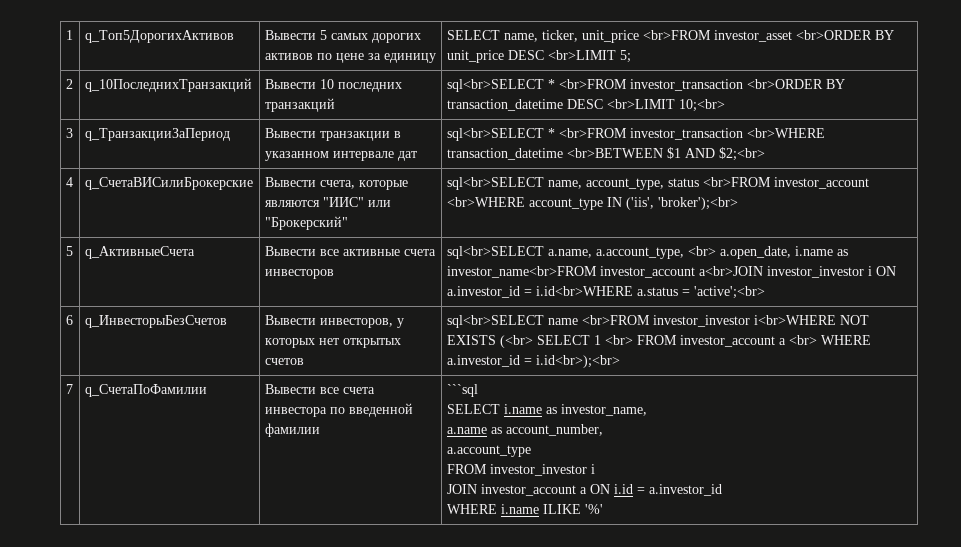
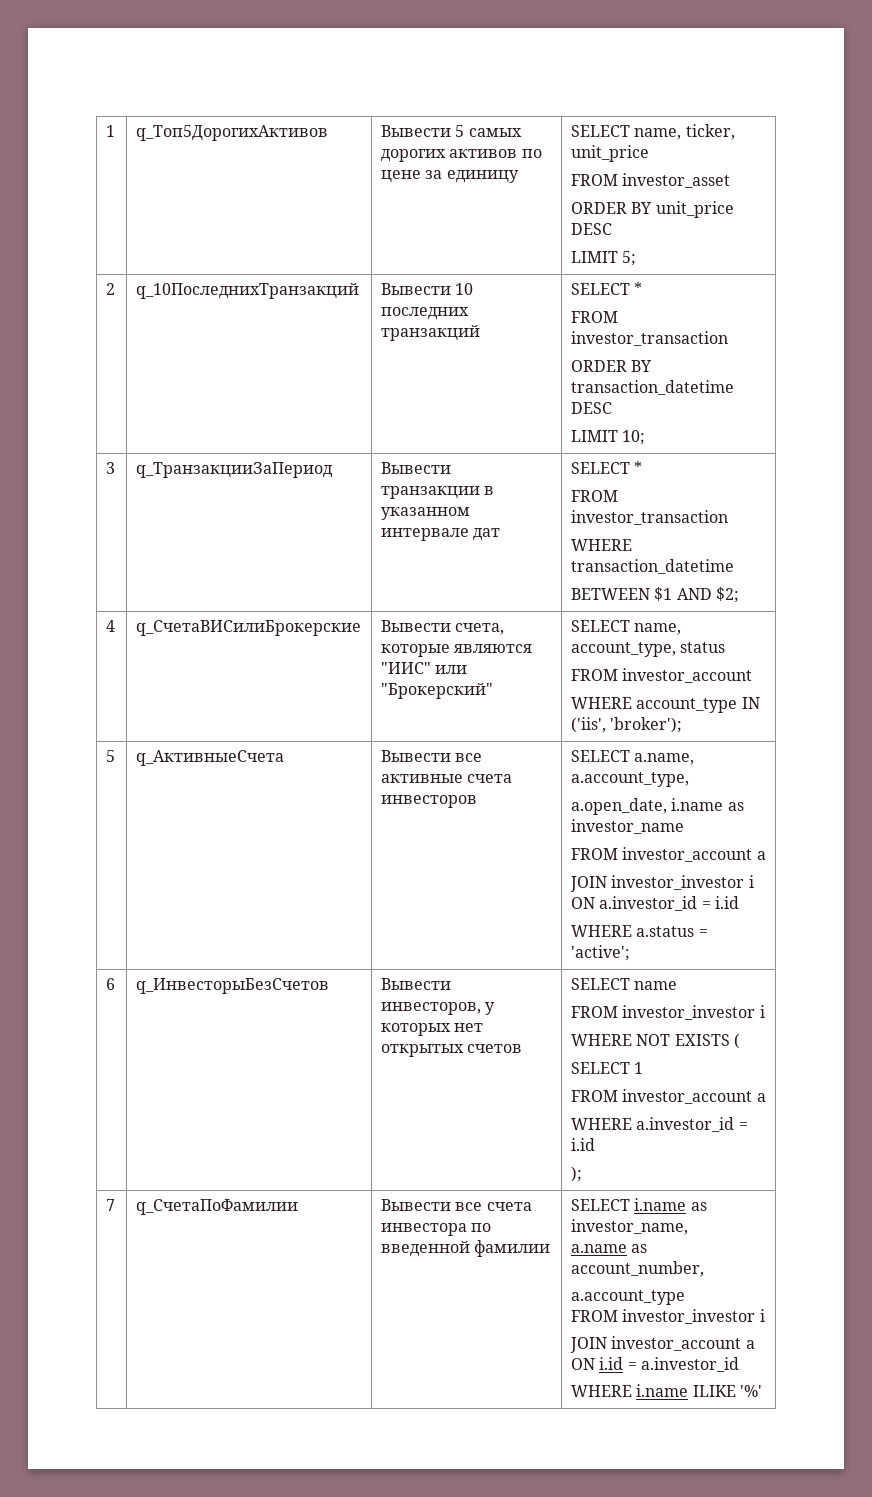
- 1 | q_Топ5ДорогихАктивов | Вывести 5 самых дорогих активов по цене за единицу | SELECT name, ticker, unit_price <br>FROM investor_asset <br>ORDER BY unit_price DESC <br>LIMIT 5;
+ 1 | q_Топ5ДорогихАктивов | Вывести 5 самых дорогих активов по цене за единицу | SELECT name, ticker, unit_price
+ FROM investor_asset
+ ORDER BY unit_price DESC
+ LIMIT 5;
- 2 | q_10ПоследнихТранзакций | Вывести 10 последних транзакций | sql<br>SELECT * <br>FROM investor_transaction <br>ORDER BY transaction_datetime DESC <br>LIMIT 10;<br>
+ 2 | q_10ПоследнихТранзакций | Вывести 10 последних транзакций | SELECT *
+ FROM investor_transaction
+ ORDER BY transaction_datetime DESC
+ LIMIT 10;
- 3 | q_ТранзакцииЗаПериод | Вывести транзакции в указанном интервале дат | sql<br>SELECT * <br>FROM investor_transaction <br>WHERE transaction_datetime <br>BETWEEN $1 AND $2;<br>
+ 3 | q_ТранзакцииЗаПериод | Вывести транзакции в указанном интервале дат | SELECT *
+ FROM investor_transaction
+ WHERE transaction_datetime
+ BETWEEN $1 AND $2;
- 4 | q_СчетаВИСилиБрокерские | Вывести счета, которые являются "ИИС" или "Брокерский" | sql<br>SELECT name, account_type, status <br>FROM investor_account <br>WHERE account_type IN ('iis', 'broker');<br>
+ 4 | q_СчетаВИСилиБрокерские | Вывести счета, которые являются "ИИС" или "Брокерский" | SELECT name, account_type, status
+ FROM investor_account
+ WHERE account_type IN ('iis', 'broker');
- 5 | q_АктивныеСчета | Вывести все активные счета инвесторов | sql<br>SELECT a.name, a.account_type, <br> a.open_date, i.name as investor_name<br>FROM investor_account a<br>JOIN investor_investor i ON a.investor_id = i.id<br>WHERE a.status = 'active';<br>
+ 5 | q_АктивныеСчета | Вывести все активные счета инвесторов | SELECT a.name, a.account_type,
+ a.open_date, i.name as investor_name
+ FROM investor_account a
+ JOIN investor_investor i ON a.investor_id = i.id
+ WHERE a.status = 'active';
- 6 | q_ИнвесторыБезСчетов | Вывести инвесторов, у которых нет открытых счетов | sql<br>SELECT name <br>FROM investor_investor i<br>WHERE NOT EXISTS (<br> SELECT 1 <br> FROM investor_account a <br> WHERE a.investor_id = i.id<br>);<br>
+ 6 | q_ИнвесторыБезСчетов | Вывести инвесторов, у которых нет открытых счетов | SELECT name
+ FROM investor_investor i
+ WHERE NOT EXISTS (
+ SELECT 1
+ FROM investor_account a
+ WHERE a.investor_id = i.id
+ );
- 7 | q_СчетаПоФамилии | Вывести все счета инвестора по введенной фамилии | ```sql
- SELECT i.name as investor_name,
+ 7 | q_СчетаПоФамилии | Вывести все счета инвестора по введенной фамилии | SELECT i.name as investor_name,

